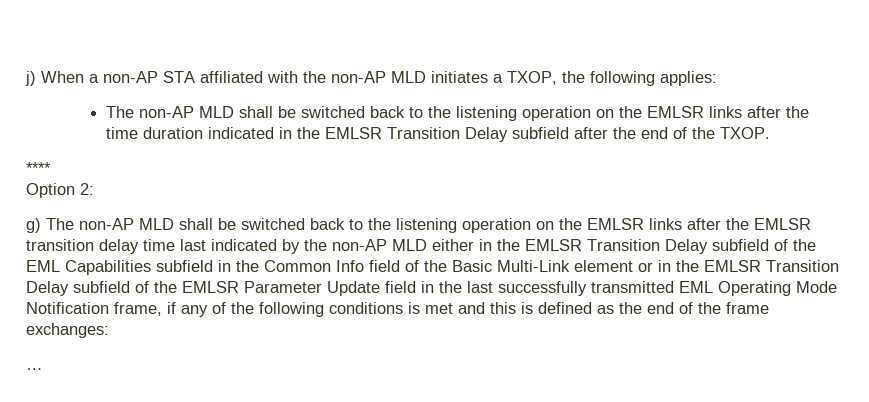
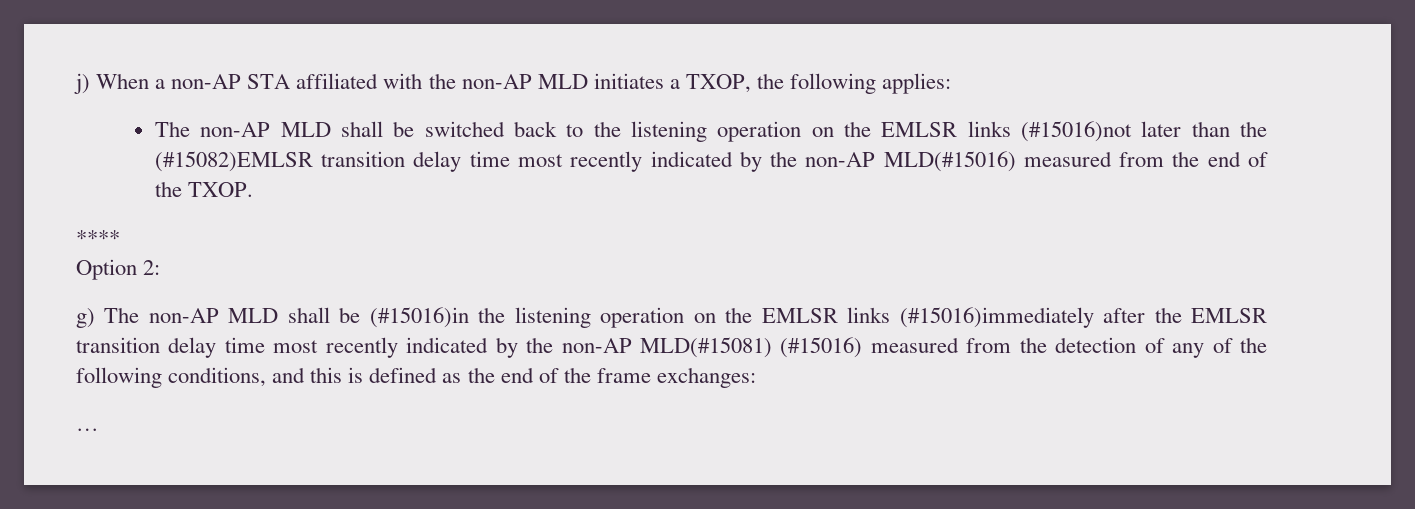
- The non-AP MLD shall be switched back to the listening operation on the EMLSR links after the time duration indicated in the EMLSR Transition Delay subfield after the end of the TXOP.
+ The non-AP MLD shall be switched back to the listening operation on the EMLSR links (#15016)not later than the (#15082)EMLSR transition delay time most recently indicated by the non-AP MLD(#15016) measured from the end of the TXOP.
- g) The non-AP MLD shall be switched back to the listening operation on the EMLSR links after the EMLSR transition delay time last indicated by the non-AP MLD either in the EMLSR Transition Delay subfield of the EML Capabilities subfield in the Common Info field of the Basic Multi-Link element or in the EMLSR Transition Delay subfield of the EMLSR Parameter Update field in the last successfully transmitted EML Operating Mode Notification frame, if any of the following conditions is met and this is defined as the end of the frame exchanges:
+ g) The non-AP MLD shall be (#15016)in the listening operation on the EMLSR links (#15016)immediately after the EMLSR transition delay time most recently indicated by the non-AP MLD(#15081) (#15016) measured from the detection of any of the following conditions, and this is defined as the end of the frame exchanges:

